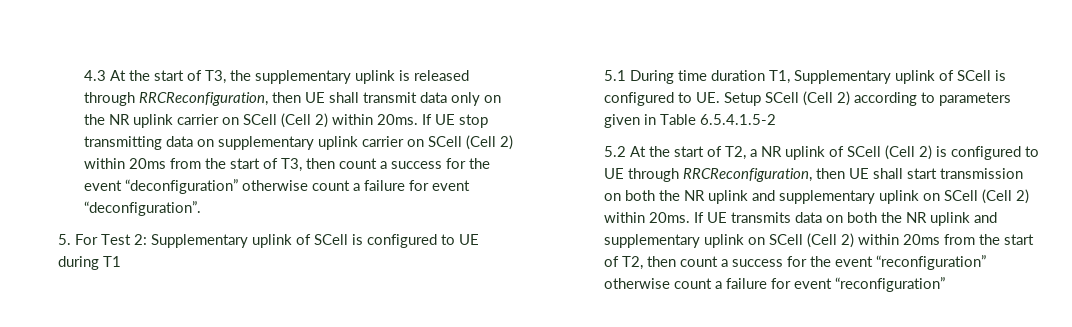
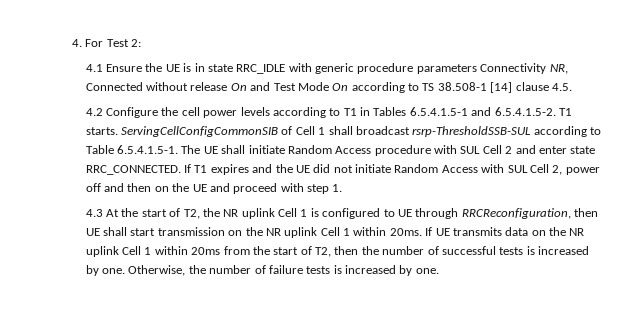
+ 4. For Test 2:
+ 4.1 Ensure the UE is in state RRC_IDLE with generic procedure parameters Connectivity NR, Connected without release On and Test Mode On according to TS 38.508-1 [14] clause 4.5.
+ 4.2 Configure the cell power levels according to T1 in Tables 6.5.4.1.5-1 and 6.5.4.1.5-2. T1 starts. ServingCellConfigCommonSIB of Cell 1 shall broadcast rsrp-ThresholdSSB-SUL according to Table 6.5.4.1.5-1. The UE shall initiate Random Access procedure with SUL Cell 2 and enter state RRC_CONNECTED. If T1 expires and the UE did not initiate Random Access with SUL Cell 2, power off and then on the UE and proceed with step 1.
- 4.3 At the start of T3, the supplementary uplink is released through RRCReconfiguration, then UE shall transmit data only on the NR uplink carrier on SCell (Cell 2) within 20ms. If UE stop transmitting data on supplementary uplink carrier on SCell (Cell 2) within 20ms from the start of T3, then count a success for the event “deconfiguration” otherwise count a failure for event “deconfiguration”.
- 5. For Test 2: Supplementary uplink of SCell is configured to UE during T1
- 5.1 During time duration T1, Supplementary uplink of SCell is configured to UE. Setup SCell (Cell 2) according to parameters given in Table 6.5.4.1.5-2
- 5.2 At the start of T2, a NR uplink of SCell (Cell 2) is configured to UE through RRCReconfiguration, then UE shall start transmission on both the NR uplink and supplementary uplink on SCell (Cell 2) within 20ms.
+ 4.3 At the start of T2, the NR uplink Cell 1 is configured to UE through RRCReconfiguration, then UE shall start transmission on the NR uplink Cell 1 within 20ms.
- If UE transmits data on both the NR uplink and supplementary uplink on SCell (Cell 2) within 20ms from the start of T2, then count a success for the event “reconfiguration” otherwise count a failure for event “reconfiguration”
+ If UE transmits data on the NR uplink Cell 1 within 20ms from the start of T2, then the number of successful tests is increased by one. Otherwise, the number of failure tests is increased by one.

